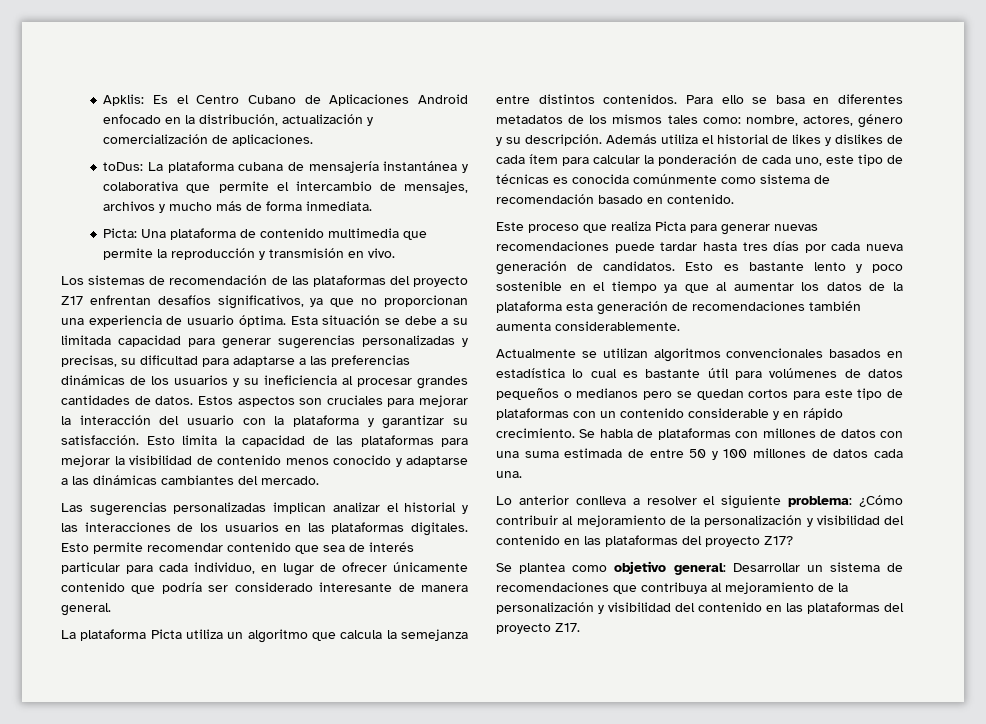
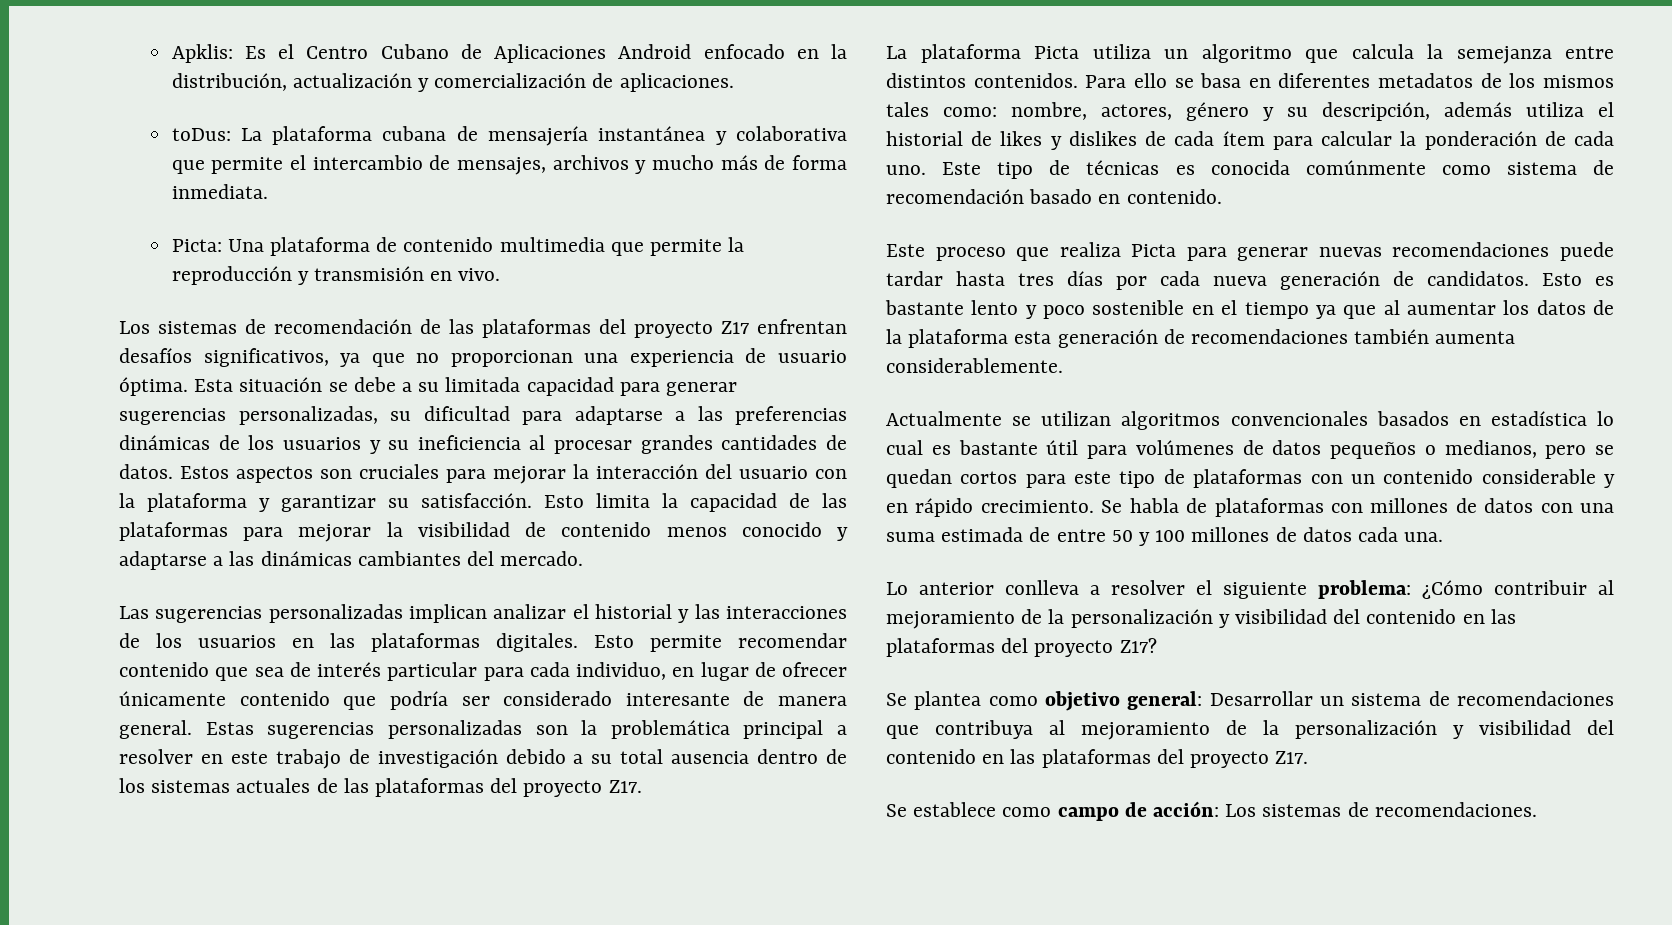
- Esta situación se debe a su limitada capacidad para generar sugerencias personalizadas y precisas, su dificultad para adaptarse a las preferencias dinámicas de los usuarios y su ineficiencia al procesar grandes cantidades de datos.
+ Esta situación se debe a su limitada capacidad para generar sugerencias personalizadas, su dificultad para adaptarse a las preferencias dinámicas de los usuarios y su ineficiencia al procesar grandes cantidades de datos.
+ Estas sugerencias personalizadas son la problemática principal a resolver en este trabajo de investigación debido a su total ausencia dentro de los sistemas actuales de las plataformas del proyecto Z17.
- Para ello se basa en diferentes metadatos de los mismos tales como: nombre, actores, género y su descripción. Además utiliza el historial de likes y dislikes de cada ítem para calcular la ponderación de cada uno, este tipo de técnicas es conocida comúnmente como sistema de recomendación basado en contenido.
+ Para ello se basa en diferentes metadatos de los mismos tales como: nombre, actores, género y su descripción, además utiliza el historial de likes y dislikes de cada ítem para calcular la ponderación de cada uno. Este tipo de técnicas es conocida comúnmente como sistema de recomendación basado en contenido.
- Actualmente se utilizan algoritmos convencionales basados en estadística lo cual es bastante útil para volúmenes de datos pequeños o medianos pero se quedan cortos para este tipo de plataformas con un contenido considerable y en rápido crecimiento.
+ Actualmente se utilizan algoritmos convencionales basados en estadística lo cual es bastante útil para volúmenes de datos pequeños o medianos, pero se quedan cortos para este tipo de plataformas con un contenido considerable y en rápido crecimiento.
+ Se establece como campo de acción: Los sistemas de recomendaciones.

